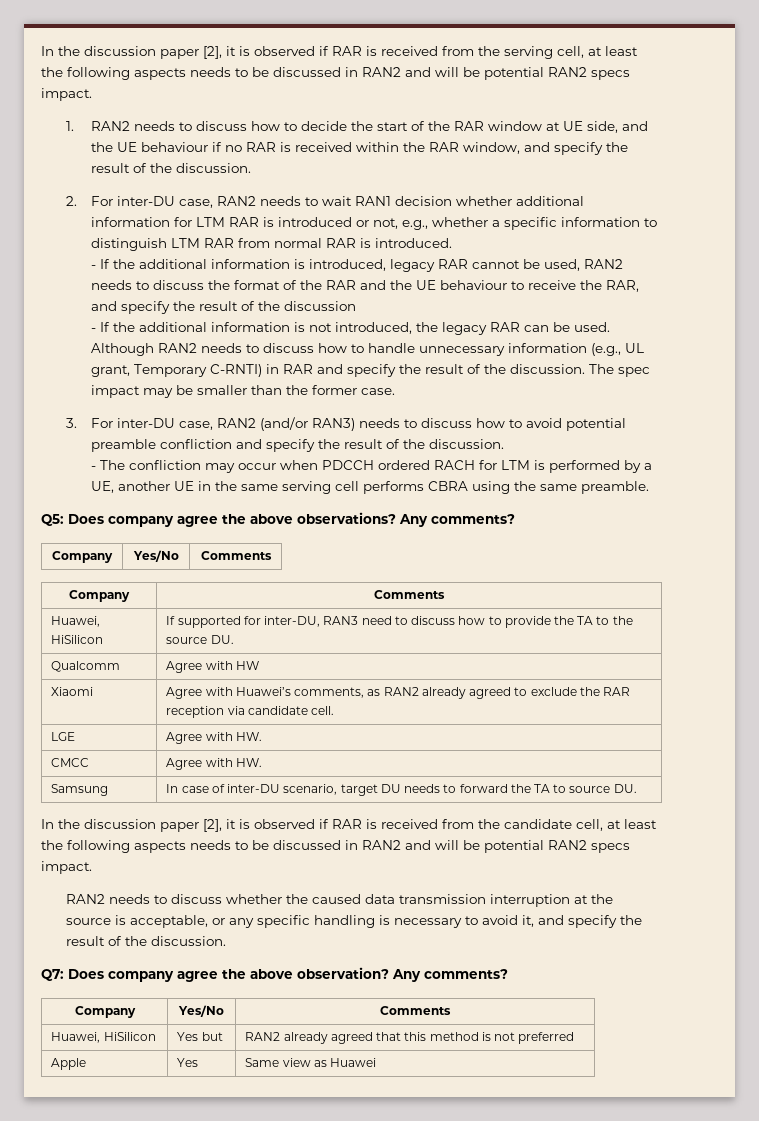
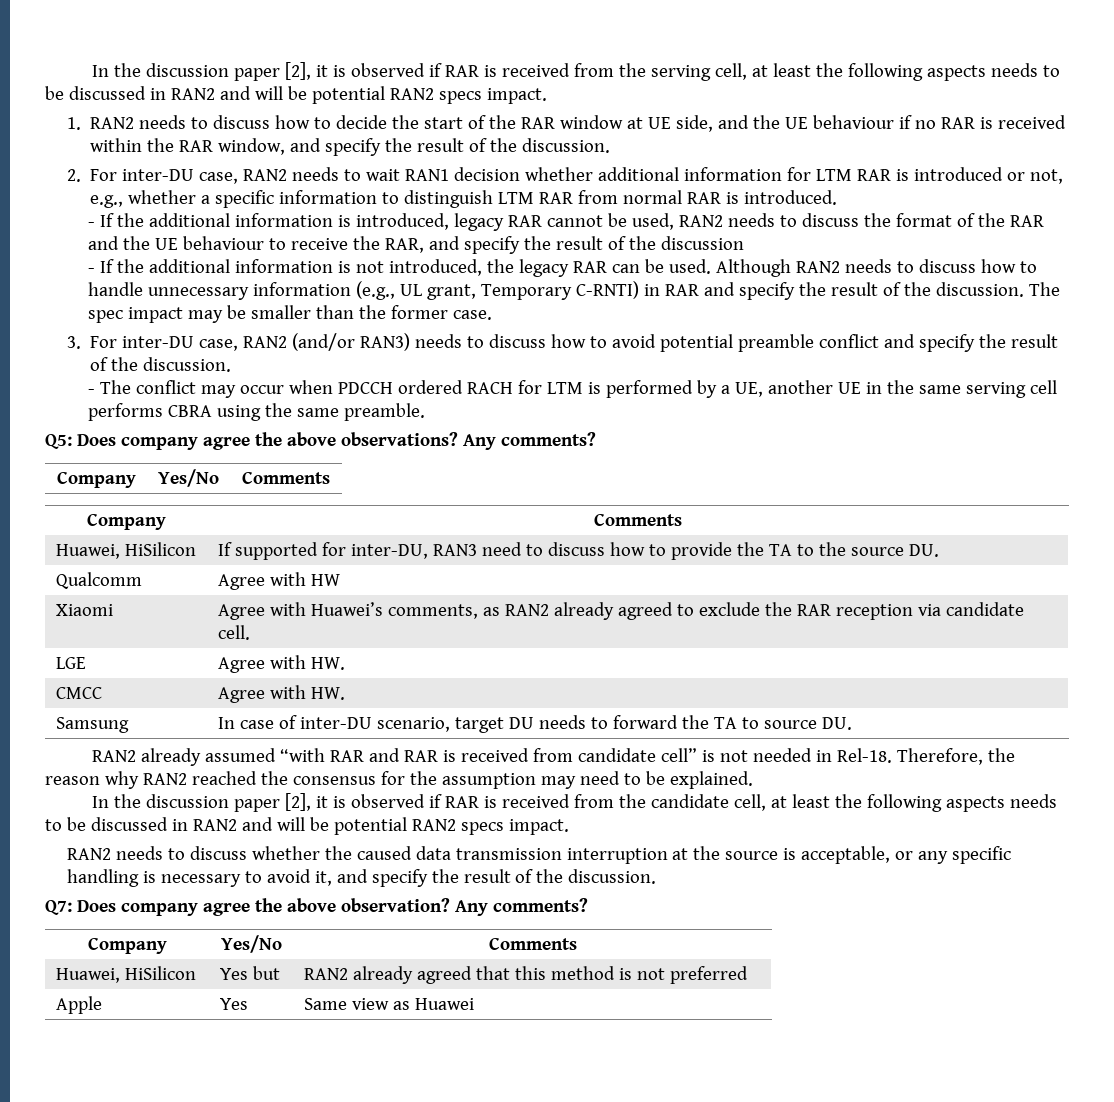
- 3. For inter-DU case, RAN2 (and/or RAN3) needs to discuss how to avoid potential preamble confliction and specify the result of the discussion.
+ 3. For inter-DU case, RAN2 (and/or RAN3) needs to discuss how to avoid potential preamble conflict and specify the result of the discussion.
- - The confliction may occur when PDCCH ordered RACH for LTM is performed by a UE, another UE in the same serving cell performs CBRA using the same preamble.
+ - The conflict may occur when PDCCH ordered RACH for LTM is performed by a UE, another UE in the same serving cell performs CBRA using the same preamble.
+ RAN2 already assumed “with RAR and RAR is received from candidate cell” is not needed in Rel-18. Therefore, the reason why RAN2 reached the consensus for the assumption may need to be explained.

